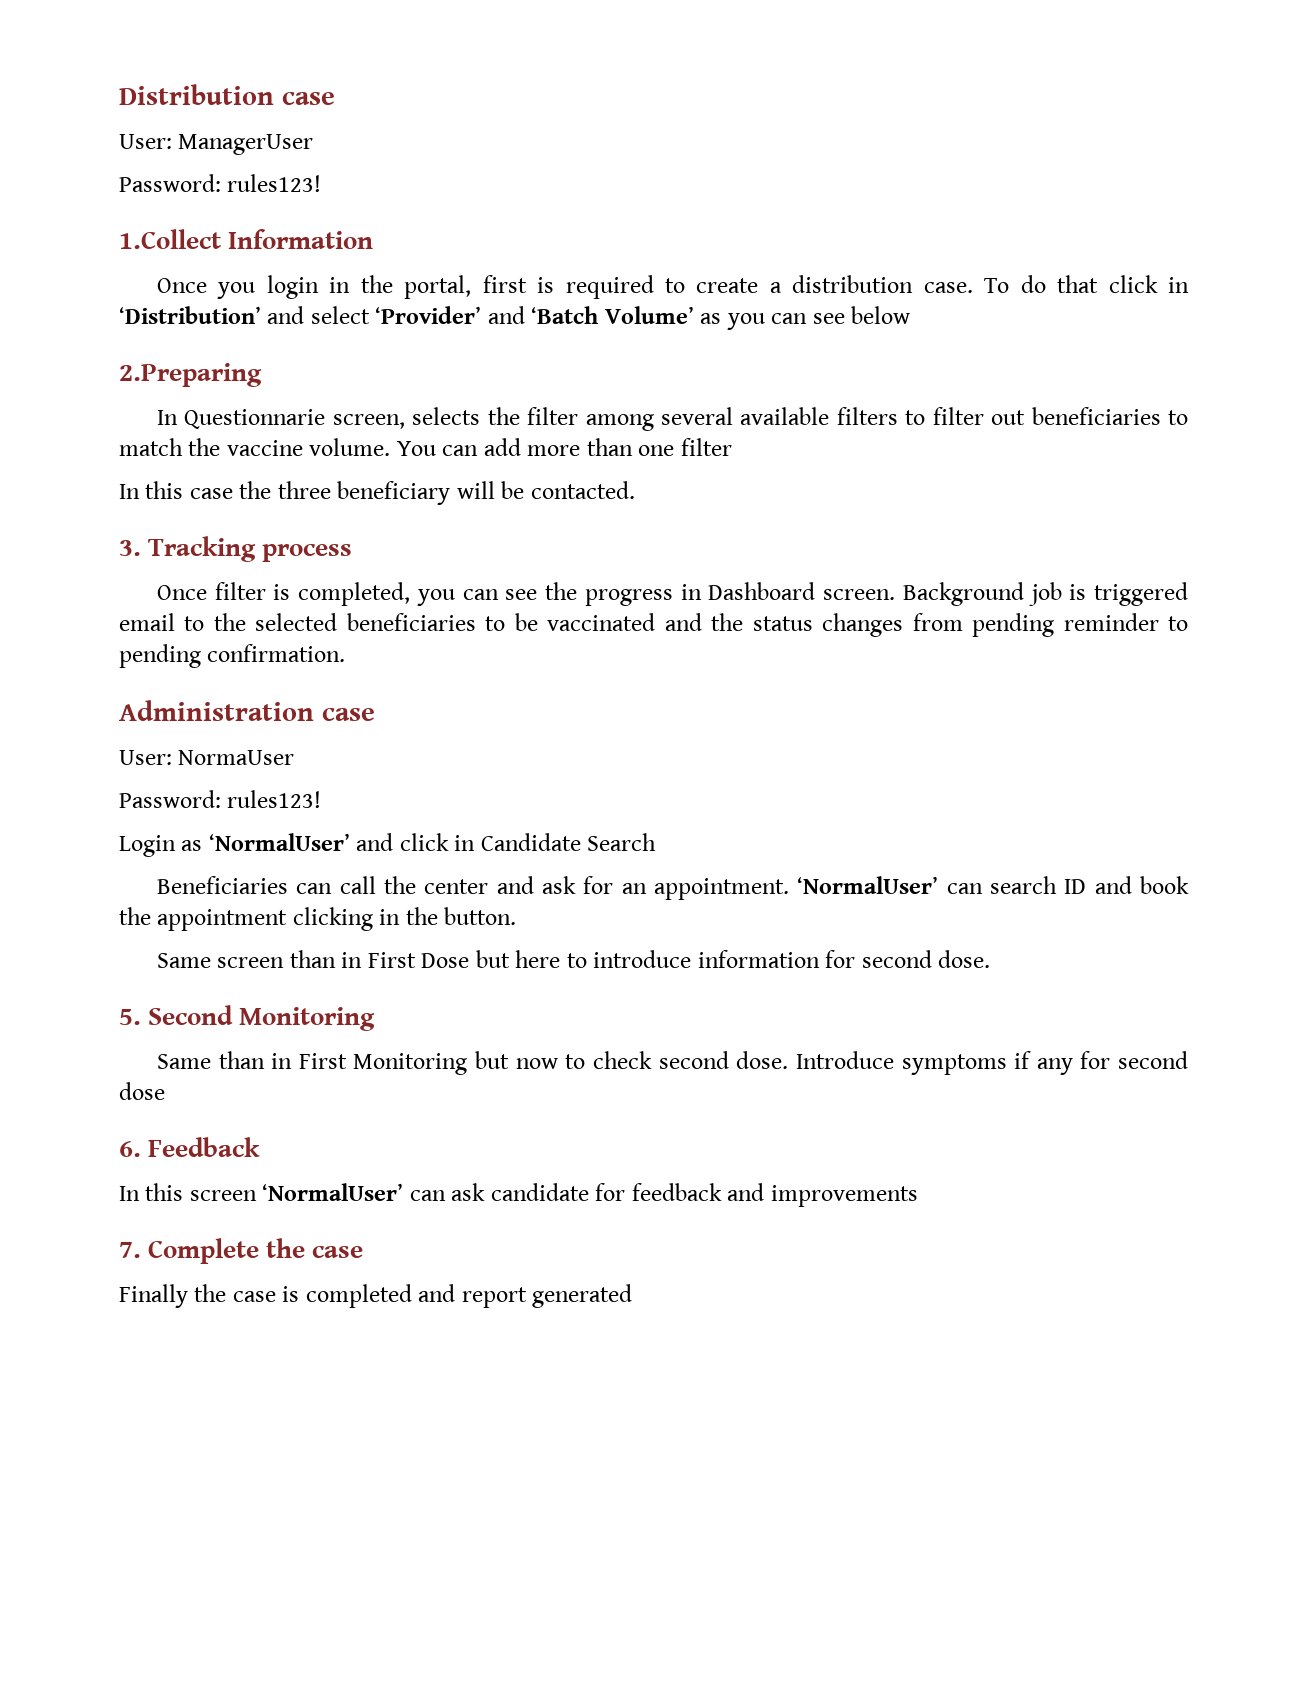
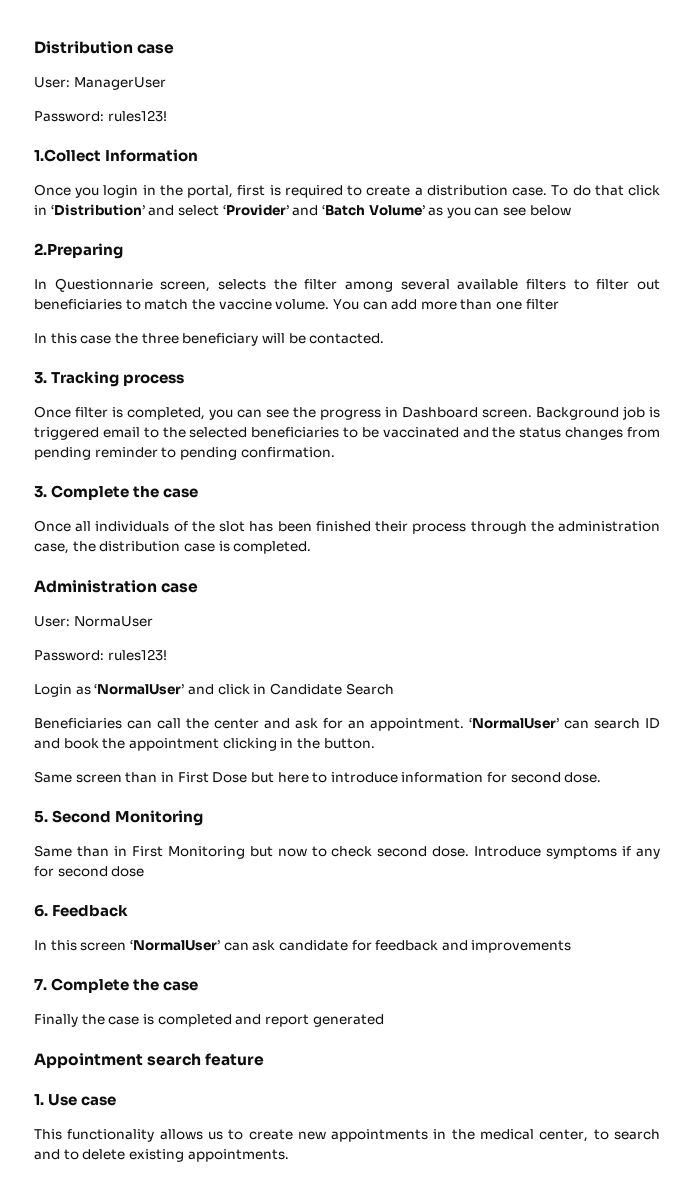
+ 3. Complete the case
+ Once all individuals of the slot has been finished their process through the administration case, the distribution case is completed.
+ Appointment search feature
+ 1. Use case
+ This functionality allows us to create new appointments in the medical center, to search and to delete existing appointments.

